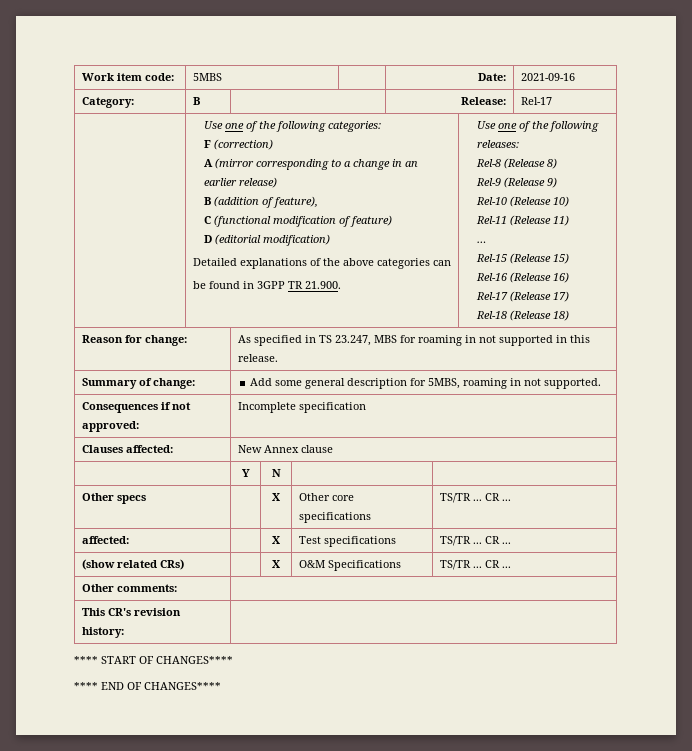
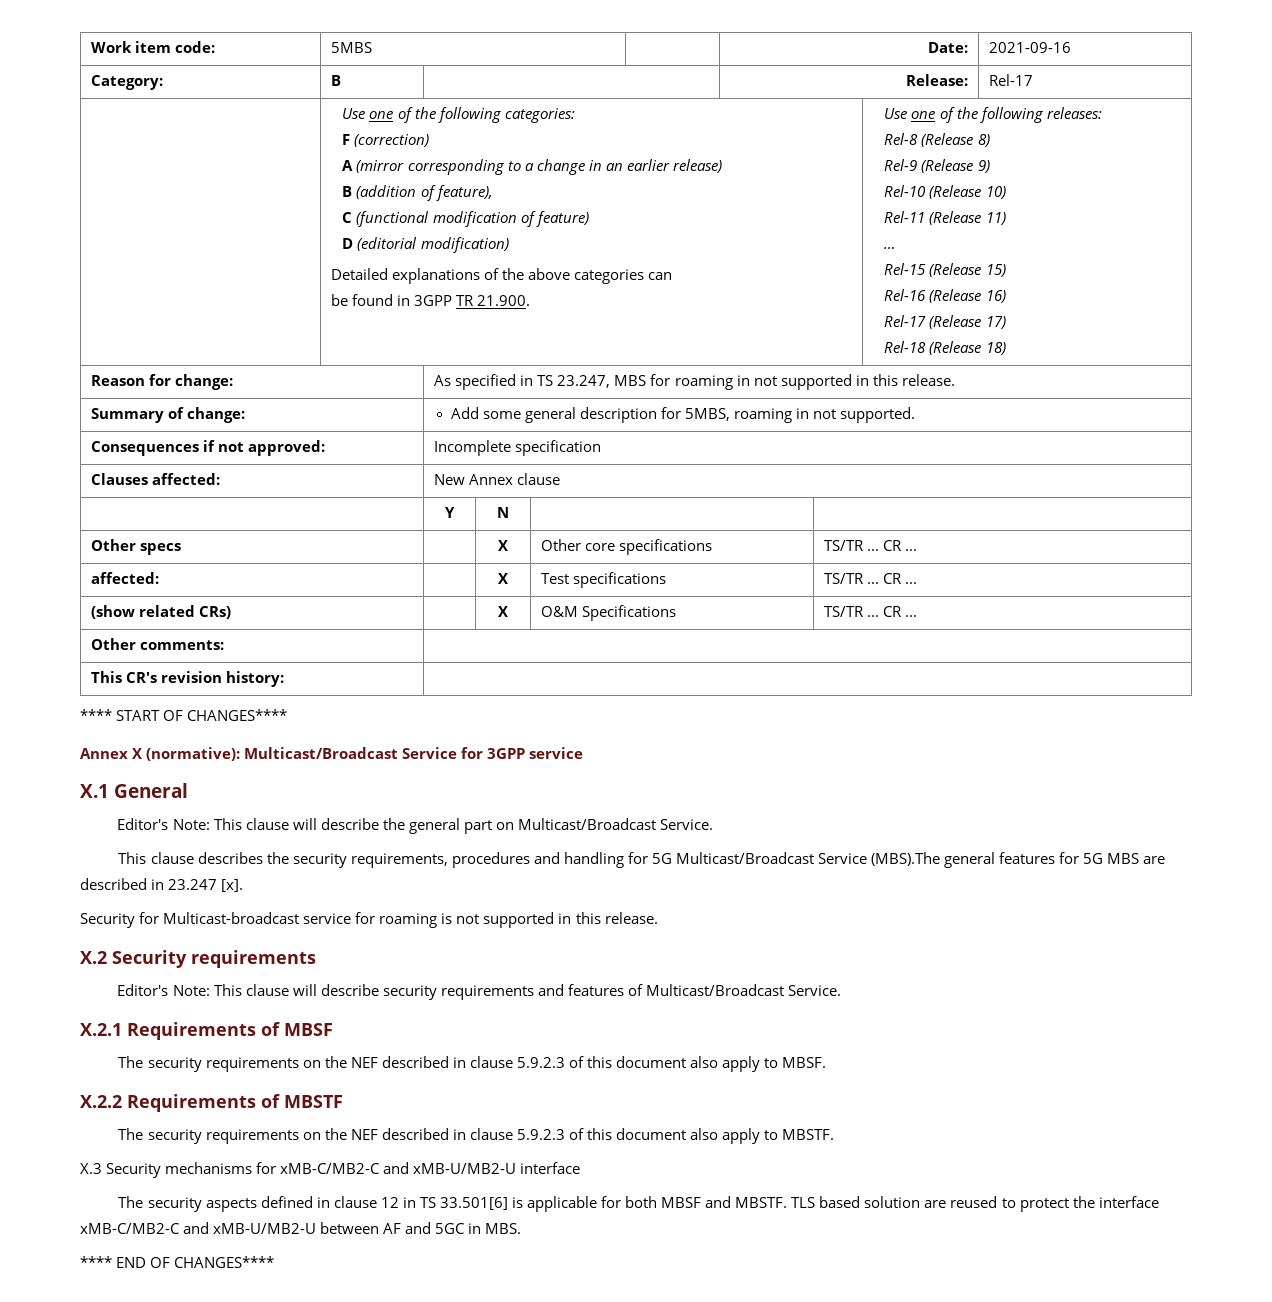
+ Annex X (normative): Multicast/Broadcast Service for 3GPP service
+ X.1 General
+ Editor's Note: This clause will describe the general part on Multicast/Broadcast Service.
+ This clause describes the security requirements, procedures and handling for 5G Multicast/Broadcast Service (MBS).The general features for 5G MBS are described in 23.247 [x].
+ Security for Multicast-broadcast service for roaming is not supported in this release.
+ X.2 Security requirements
+ Editor's Note: This clause will describe security requirements and features of Multicast/Broadcast Service.
+ X.2.1 Requirements of MBSF
+ The security requirements on the NEF described in clause 5.9.2.3 of this document also apply to MBSF.
+ X.2.2 Requirements of MBSTF
+ The security requirements on the NEF described in clause 5.9.2.3 of this document also apply to MBSTF.
+ X.3 Security mechanisms for xMB-C/MB2-C and xMB-U/MB2-U interface
+ The security aspects defined in clause 12 in TS 33.501[6] is applicable for both MBSF and MBSTF. TLS based solution are reused to protect the interface xMB-C/MB2-C and xMB-U/MB2-U between AF and 5GC in MBS.

